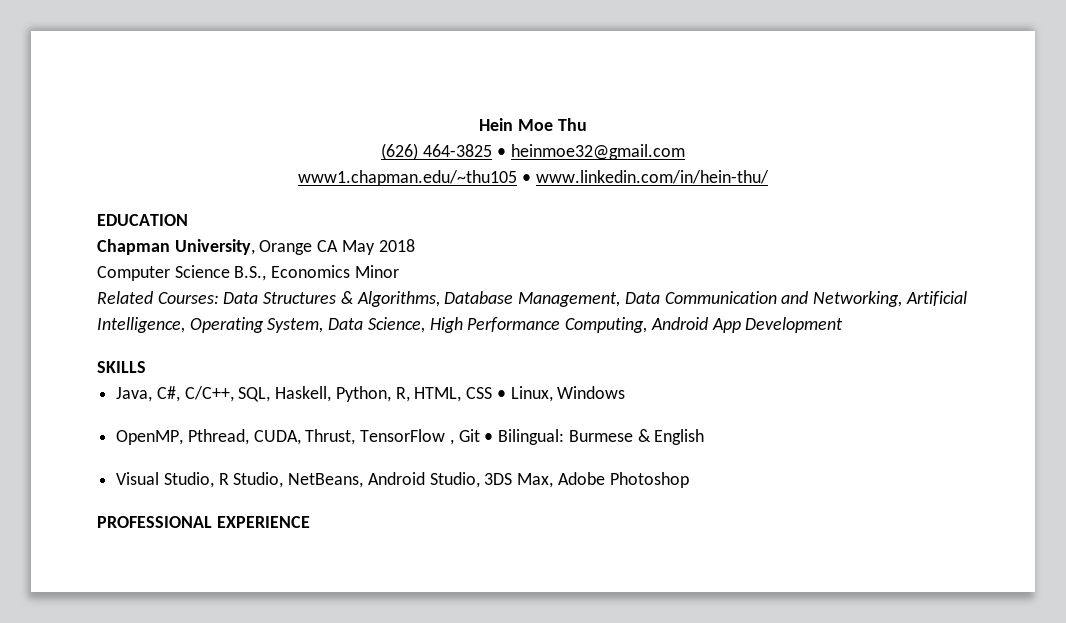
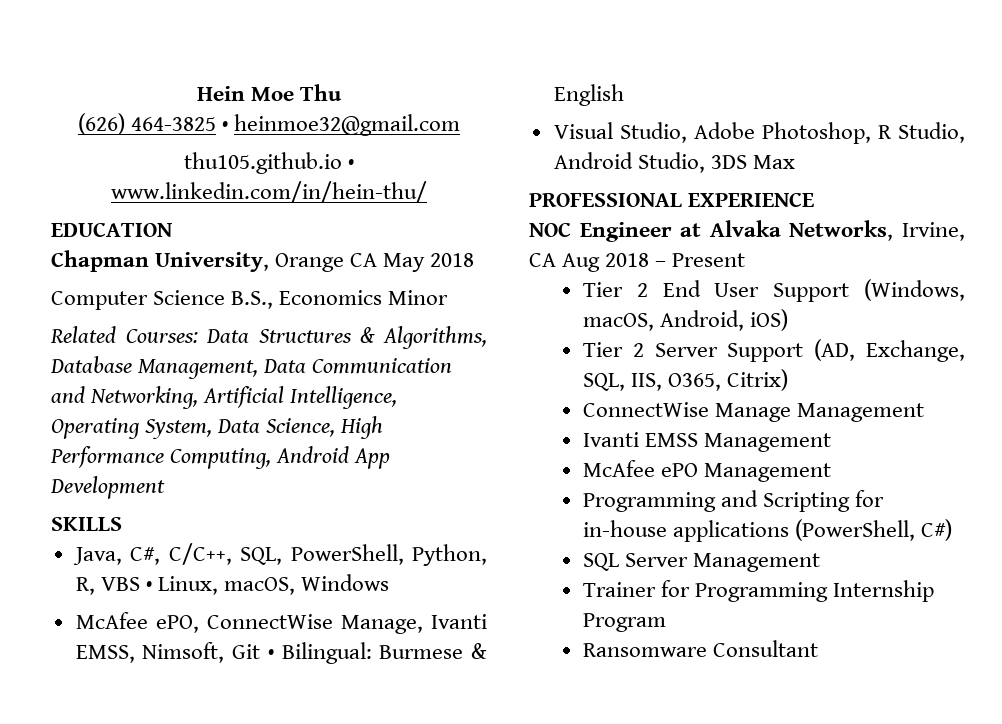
- www1.chapman.edu/~thu105 • www.linkedin.com/in/hein-thu/
+ thu105.github.io • www.linkedin.com/in/hein-thu/
- Java, C#, C/C++, SQL, Haskell, Python, R, HTML, CSS • Linux, Windows
+ Java, C#, C/C++, SQL, PowerShell, Python, R, VBS • Linux, macOS, Windows
- OpenMP, Pthread, CUDA, Thrust, TensorFlow , Git • Bilingual: Burmese & English
+ McAfee ePO, ConnectWise Manage, Ivanti EMSS, Nimsoft, Git • Bilingual: Burmese & English
- Visual Studio, R Studio, NetBeans, Android Studio, 3DS Max, Adobe Photoshop
+ Visual Studio, Adobe Photoshop, R Studio, Android Studio, 3DS Max
+ NOC Engineer at Alvaka Networks, Irvine, CA Aug 2018 – Present
+ Tier 2 End User Support (Windows, macOS, Android, iOS)
+ Tier 2 Server Support (AD, Exchange, SQL, IIS, O365, Citrix)
+ ConnectWise Manage Management
+ Ivanti EMSS Management
+ McAfee ePO Management
+ Programming and Scripting for in-house applications (PowerShell, C#)
+ SQL Server Management
+ Trainer for Programming Internship Program
+ Ransomware Consultant

